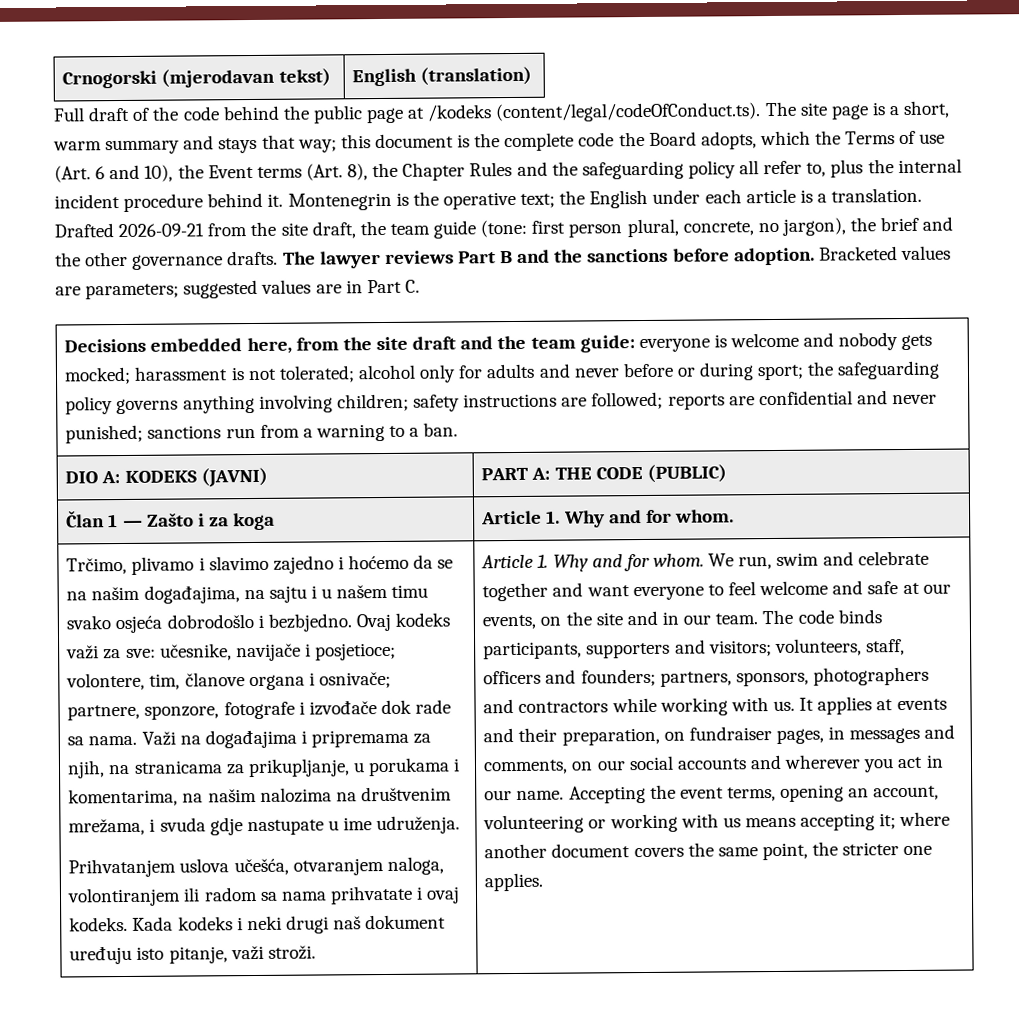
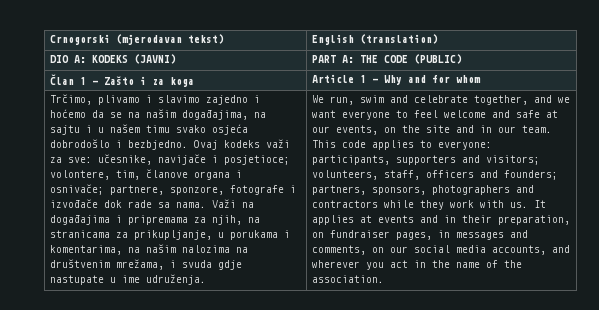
- Full draft of the code behind the public page at /kodeks (content/legal/codeOfConduct.ts). The site page is a short, warm summary and stays that way; this document is the complete code the Board adopts, which the Terms of use (Art. 6 and 10), the Event terms (Art. 8), the Chapter Rules and the safeguarding policy all refer to, plus the internal incident procedure behind it. Montenegrin is the operative text; the English under each article is a translation. Drafted 2026-09-21 from the site draft, the team guide (tone: first person plural, concrete, no jargon), the brief and the other governance drafts. The lawyer reviews Part B and the sanctions before adoption. Bracketed values are parameters; suggested values are in Part C.
- Decisions embedded here, from the site draft and the team guide: everyone is welcome and nobody gets mocked; harassment is not tolerated; alcohol only for adults and never before or during sport; the safeguarding policy governs anything involving children; safety instructions are followed; reports are confidential and never punished; sanctions run from a warning to a ban.
- Član 1 — Zašto i za koga | Article 1. Why and for whom.
+ Član 1 — Zašto i za koga | Article 1 — Why and for whom
- Prihvatanjem uslova učešća, otvaranjem naloga, volontiranjem ili radom sa nama prihvatate i ovaj kodeks. Kada kodeks i neki drugi naš dokument uređuju isto pitanje, važi stroži. | Article 1. Why and for whom. We run, swim and celebrate together and want everyone to feel welcome and safe at our events, on the site and in our team.
+ We run, swim and celebrate together, and we want everyone to feel welcome and safe at our events, on the site and in our team.
- The code binds participants, supporters and visitors; volunteers, staff, officers and founders; partners, sponsors, photographers and contractors while working with us.
+ This code applies to everyone: participants, supporters and visitors; volunteers, staff, officers and founders; partners, sponsors, photographers and contractors while they work with us.
- It applies at events and their preparation, on fundraiser pages, in messages and comments, on our social accounts and wherever you act in our name. Accepting the event terms, opening an account, volunteering or working with us means accepting it; where another document covers the same point, the stricter one applies.
+ It applies at events and in their preparation, on fundraiser pages, in messages and comments, on our social media accounts, and wherever you act in the name of the association.

